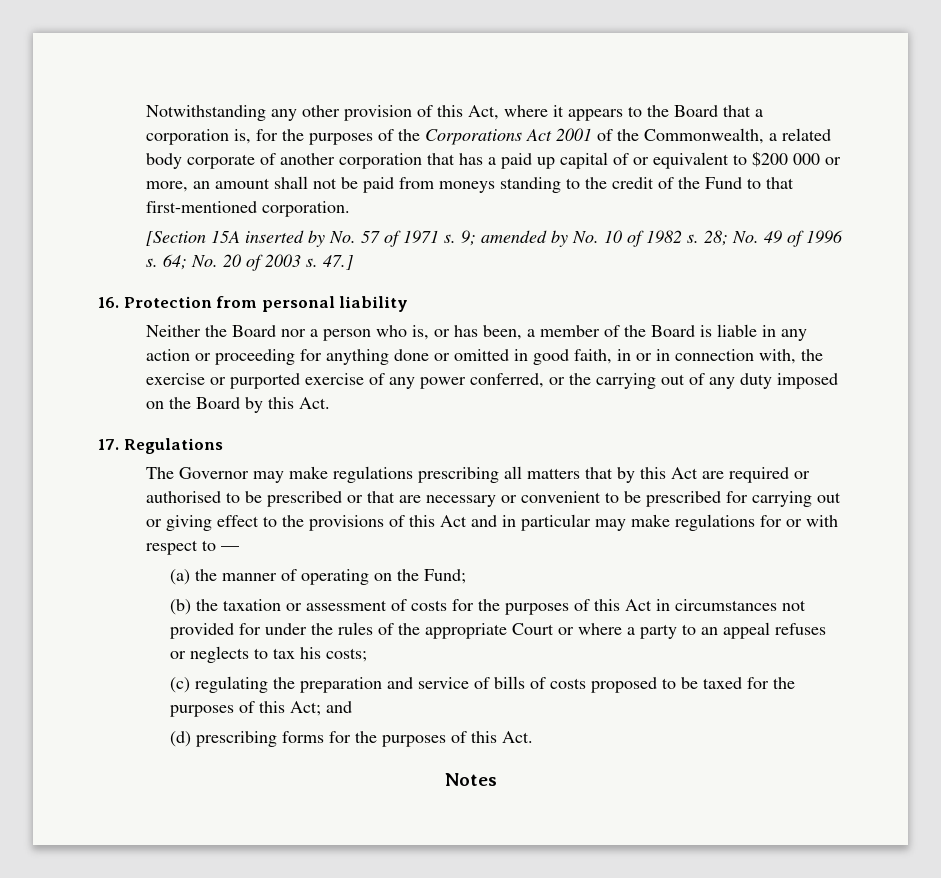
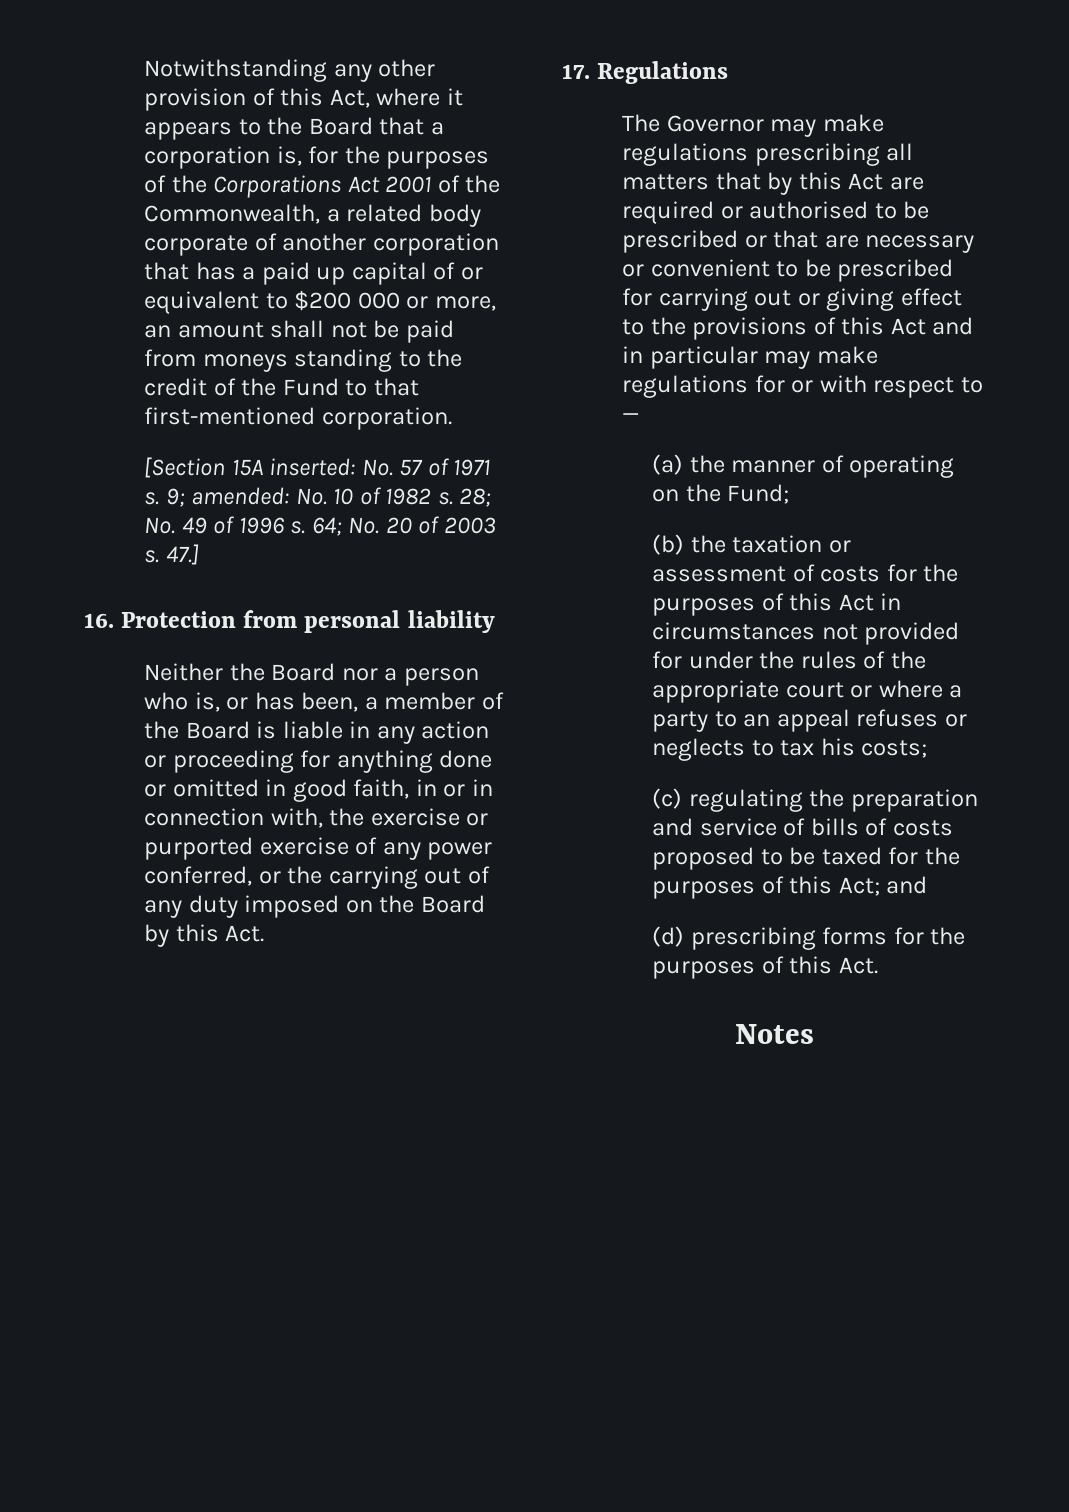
- [Section 15A inserted by No. 57 of 1971 s.
+ [Section 15A inserted: No. 57 of 1971 s.
- 9; amended by No. 10 of 1982 s.
+ 9; amended: No. 10 of 1982 s.
- (b) the taxation or assessment of costs for the purposes of this Act in circumstances not provided for under the rules of the appropriate Court or where a party to an appeal refuses or neglects to tax his costs;
+ (b) the taxation or assessment of costs for the purposes of this Act in circumstances not provided for under the rules of the appropriate court or where a party to an appeal refuses or neglects to tax his costs;

